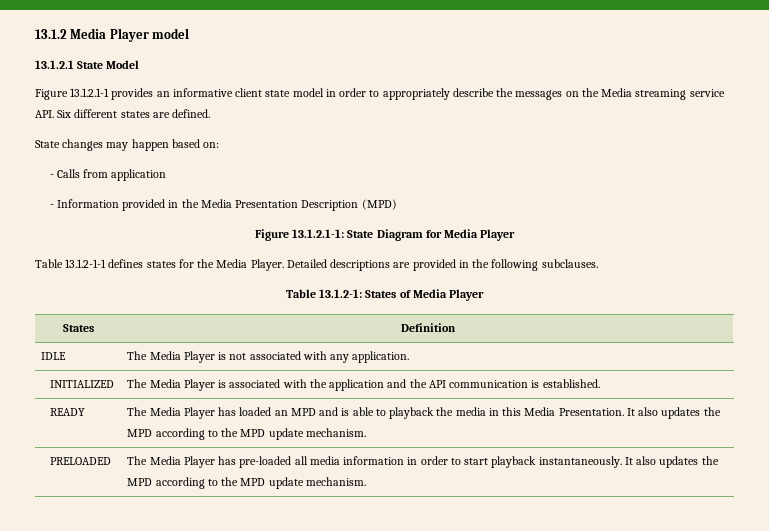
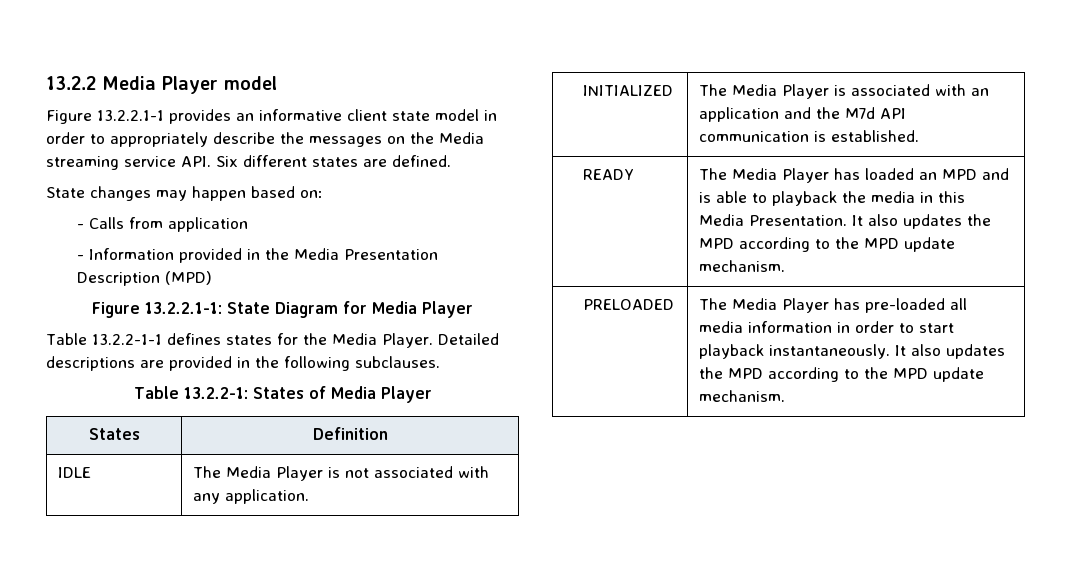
- 13.1.2 Media Player model
+ 13.2.2 Media Player model
- 13.1.2.1 State Model
- Figure 13.1.2.1-1 provides an informative client state model in order to appropriately describe the messages on the Media streaming service API. Six different states are defined.
+ Figure 13.2.2.1-1 provides an informative client state model in order to appropriately describe the messages on the Media streaming service API. Six different states are defined.
- Figure 13.1.2.1-1: State Diagram for Media Player
+ Figure 13.2.2.1-1: State Diagram for Media Player
- Table 13.1.2-1-1 defines states for the Media Player.
+ Table 13.2.2-1-1 defines states for the Media Player.
- Table 13.1.2-1: States of Media Player
+ Table 13.2.2-1: States of Media Player
- INITIALIZED | The Media Player is associated with the application and the API communication is established.
+ INITIALIZED | The Media Player is associated with an application and the M7d API communication is established.

